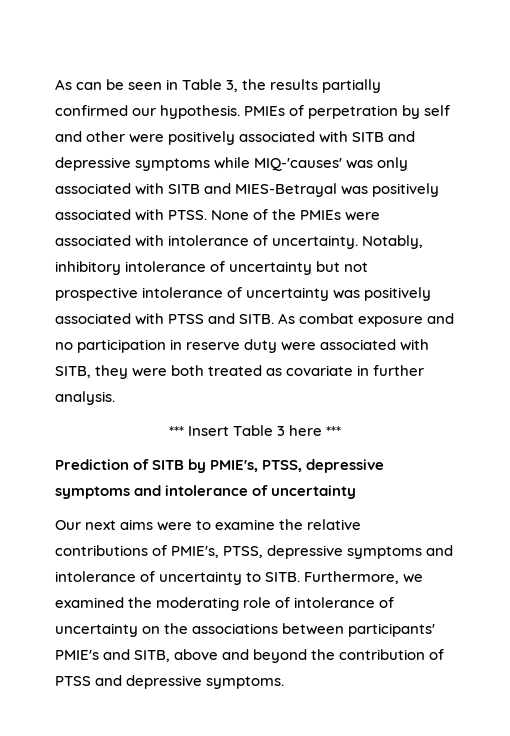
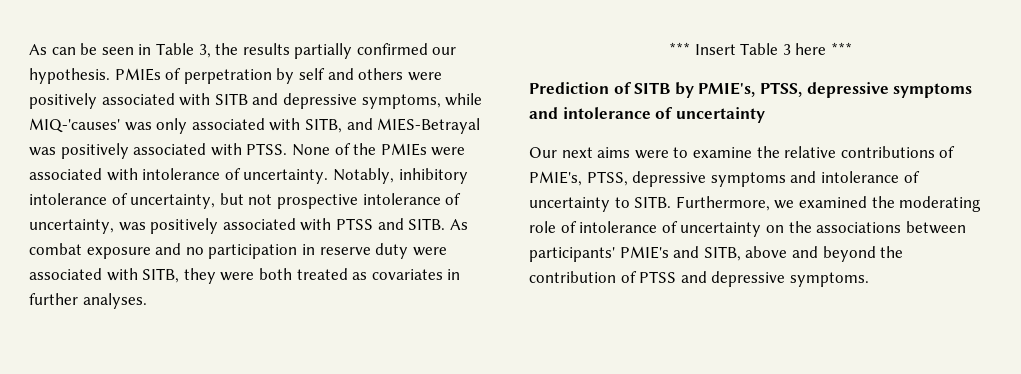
- PMIEs of perpetration by self and other were positively associated with SITB and depressive symptoms while MIQ-'causes' was only associated with SITB and MIES-Betrayal was positively associated with PTSS.
+ PMIEs of perpetration by self and others were positively associated with SITB and depressive symptoms, while MIQ-'causes' was only associated with SITB, and MIES-Betrayal was positively associated with PTSS.
- Notably, inhibitory intolerance of uncertainty but not prospective intolerance of uncertainty was positively associated with PTSS and SITB.
+ Notably, inhibitory intolerance of uncertainty, but not prospective intolerance of uncertainty, was positively associated with PTSS and SITB.
- As combat exposure and no participation in reserve duty were associated with SITB, they were both treated as covariate in further analysis.
+ As combat exposure and no participation in reserve duty were associated with SITB, they were both treated as covariates in further analyses.

